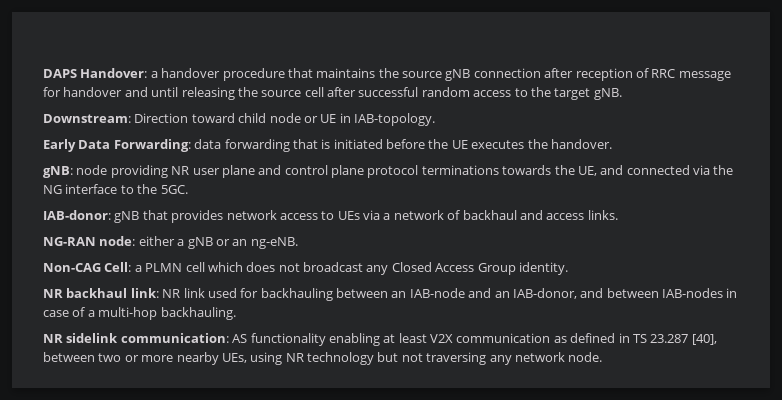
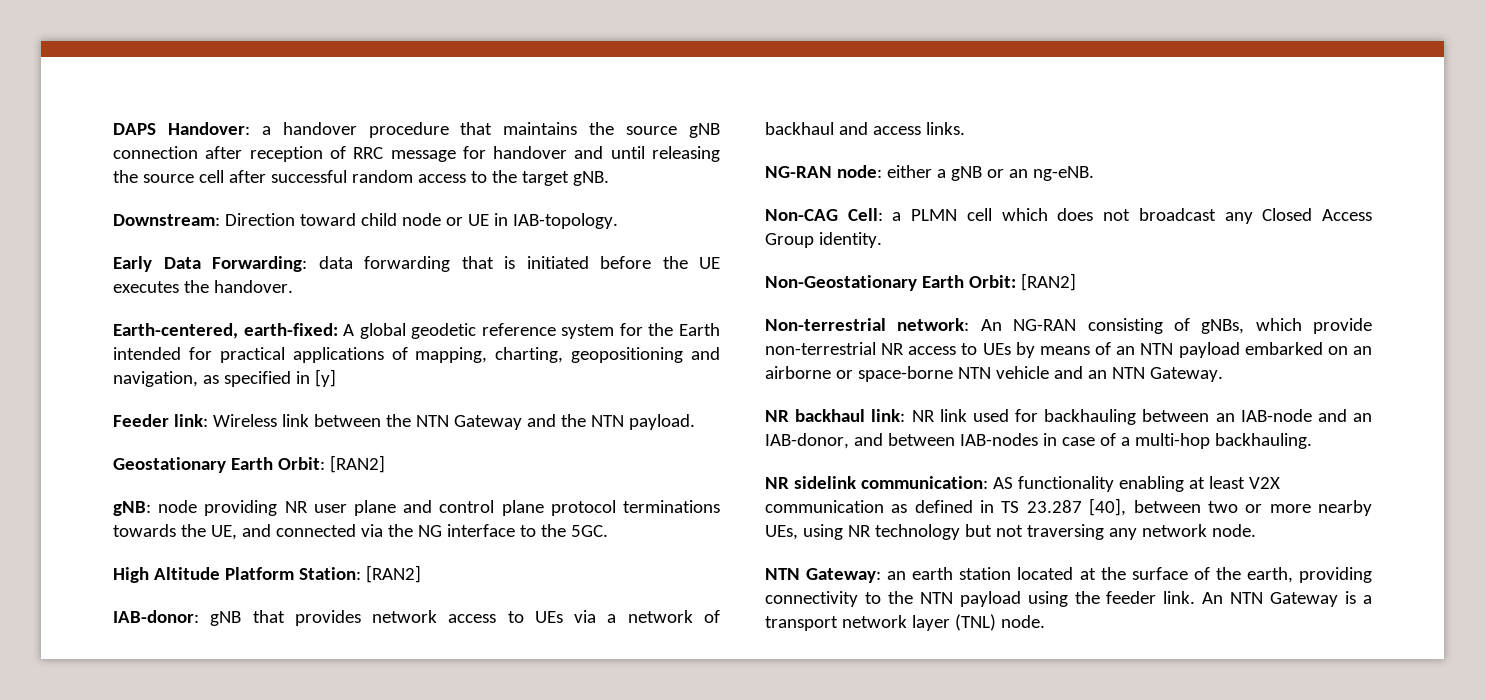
+ Earth-centered, earth-fixed: A global geodetic reference system for the Earth intended for practical applications of mapping, charting, geopositioning and navigation, as specified in [y]
+ Feeder link: Wireless link between the NTN Gateway and the NTN payload.
+ Geostationary Earth Orbit: [RAN2]
+ High Altitude Platform Station: [RAN2]
+ Non-Geostationary Earth Orbit: [RAN2]
+ Non-terrestrial network: An NG-RAN consisting of gNBs, which provide non-terrestrial NR access to UEs by means of an NTN payload embarked on an airborne or space-borne NTN vehicle and an NTN Gateway.
+ NTN Gateway: an earth station located at the surface of the earth, providing connectivity to the NTN payload using the feeder link. An NTN Gateway is a transport network layer (TNL) node.

